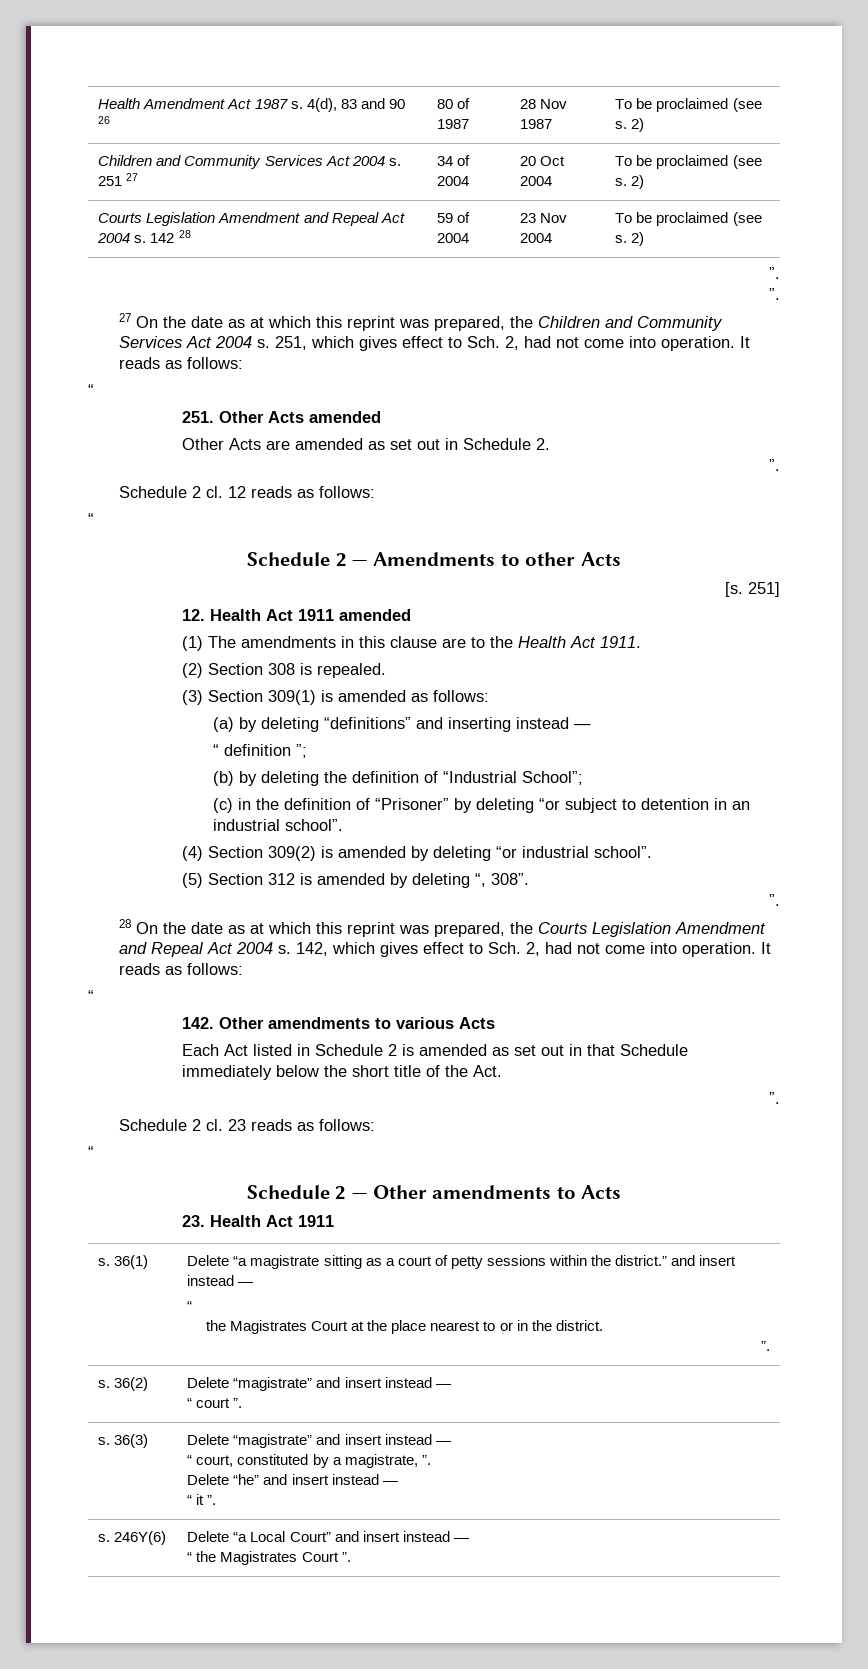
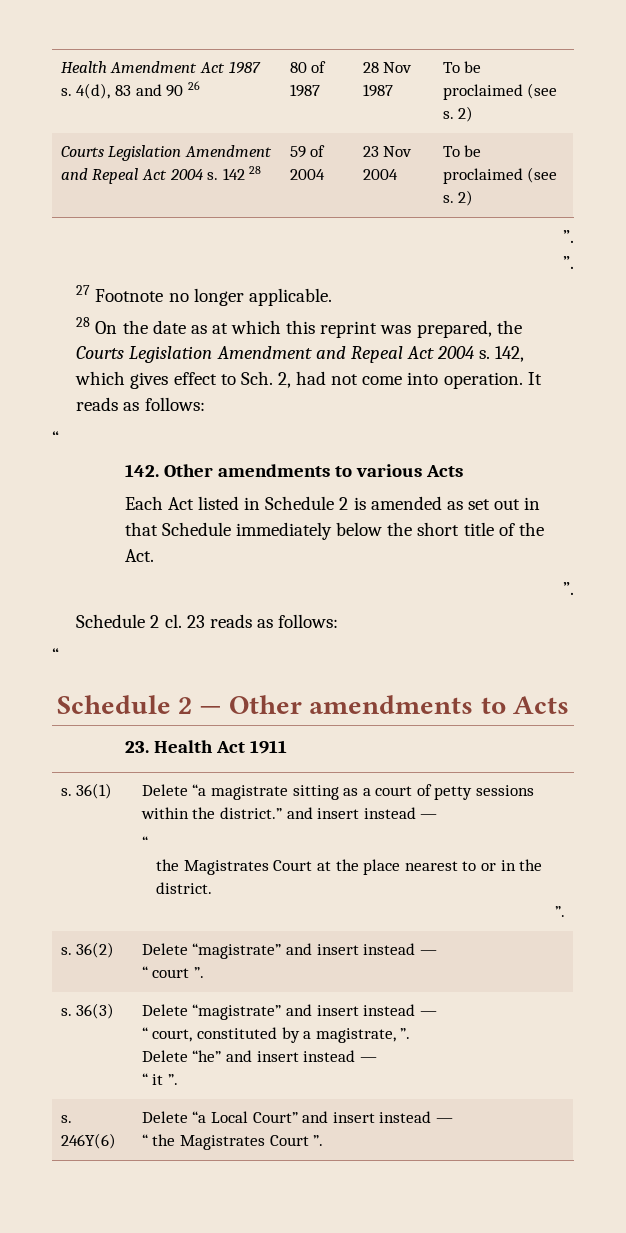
- Children and Community Services Act 2004 s. 251 27 | 34 of 2004 | 20 Oct 2004 | To be proclaimed (see s. 2)
- 27 On the date as at which this reprint was prepared, the Children and Community Services Act 2004 s. 251, which gives effect to Sch. 2, had not come into operation. It reads as follows:
- “
- 251. Other Acts amended
- Other Acts are amended as set out in Schedule 2.
- ”.
- Schedule 2 cl. 12 reads as follows:
- “
- Schedule 2 — Amendments to other Acts
- [s. 251]
- 12. Health Act 1911 amended
- (1) The amendments in this clause are to the Health Act 1911.
- (2) Section 308 is repealed.
- (3) Section 309(1) is amended as follows:
- (a) by deleting “definitions” and inserting instead —
- “ definition ”;
- (b) by deleting the definition of “Industrial School”;
- (c) in the definition of “Prisoner” by deleting “or subject to detention in an industrial school”.
- (4) Section 309(2) is amended by deleting “or industrial school”.
- (5) Section 312 is amended by deleting “, 308”.
- ”.
+ 27 Footnote no longer applicable.

